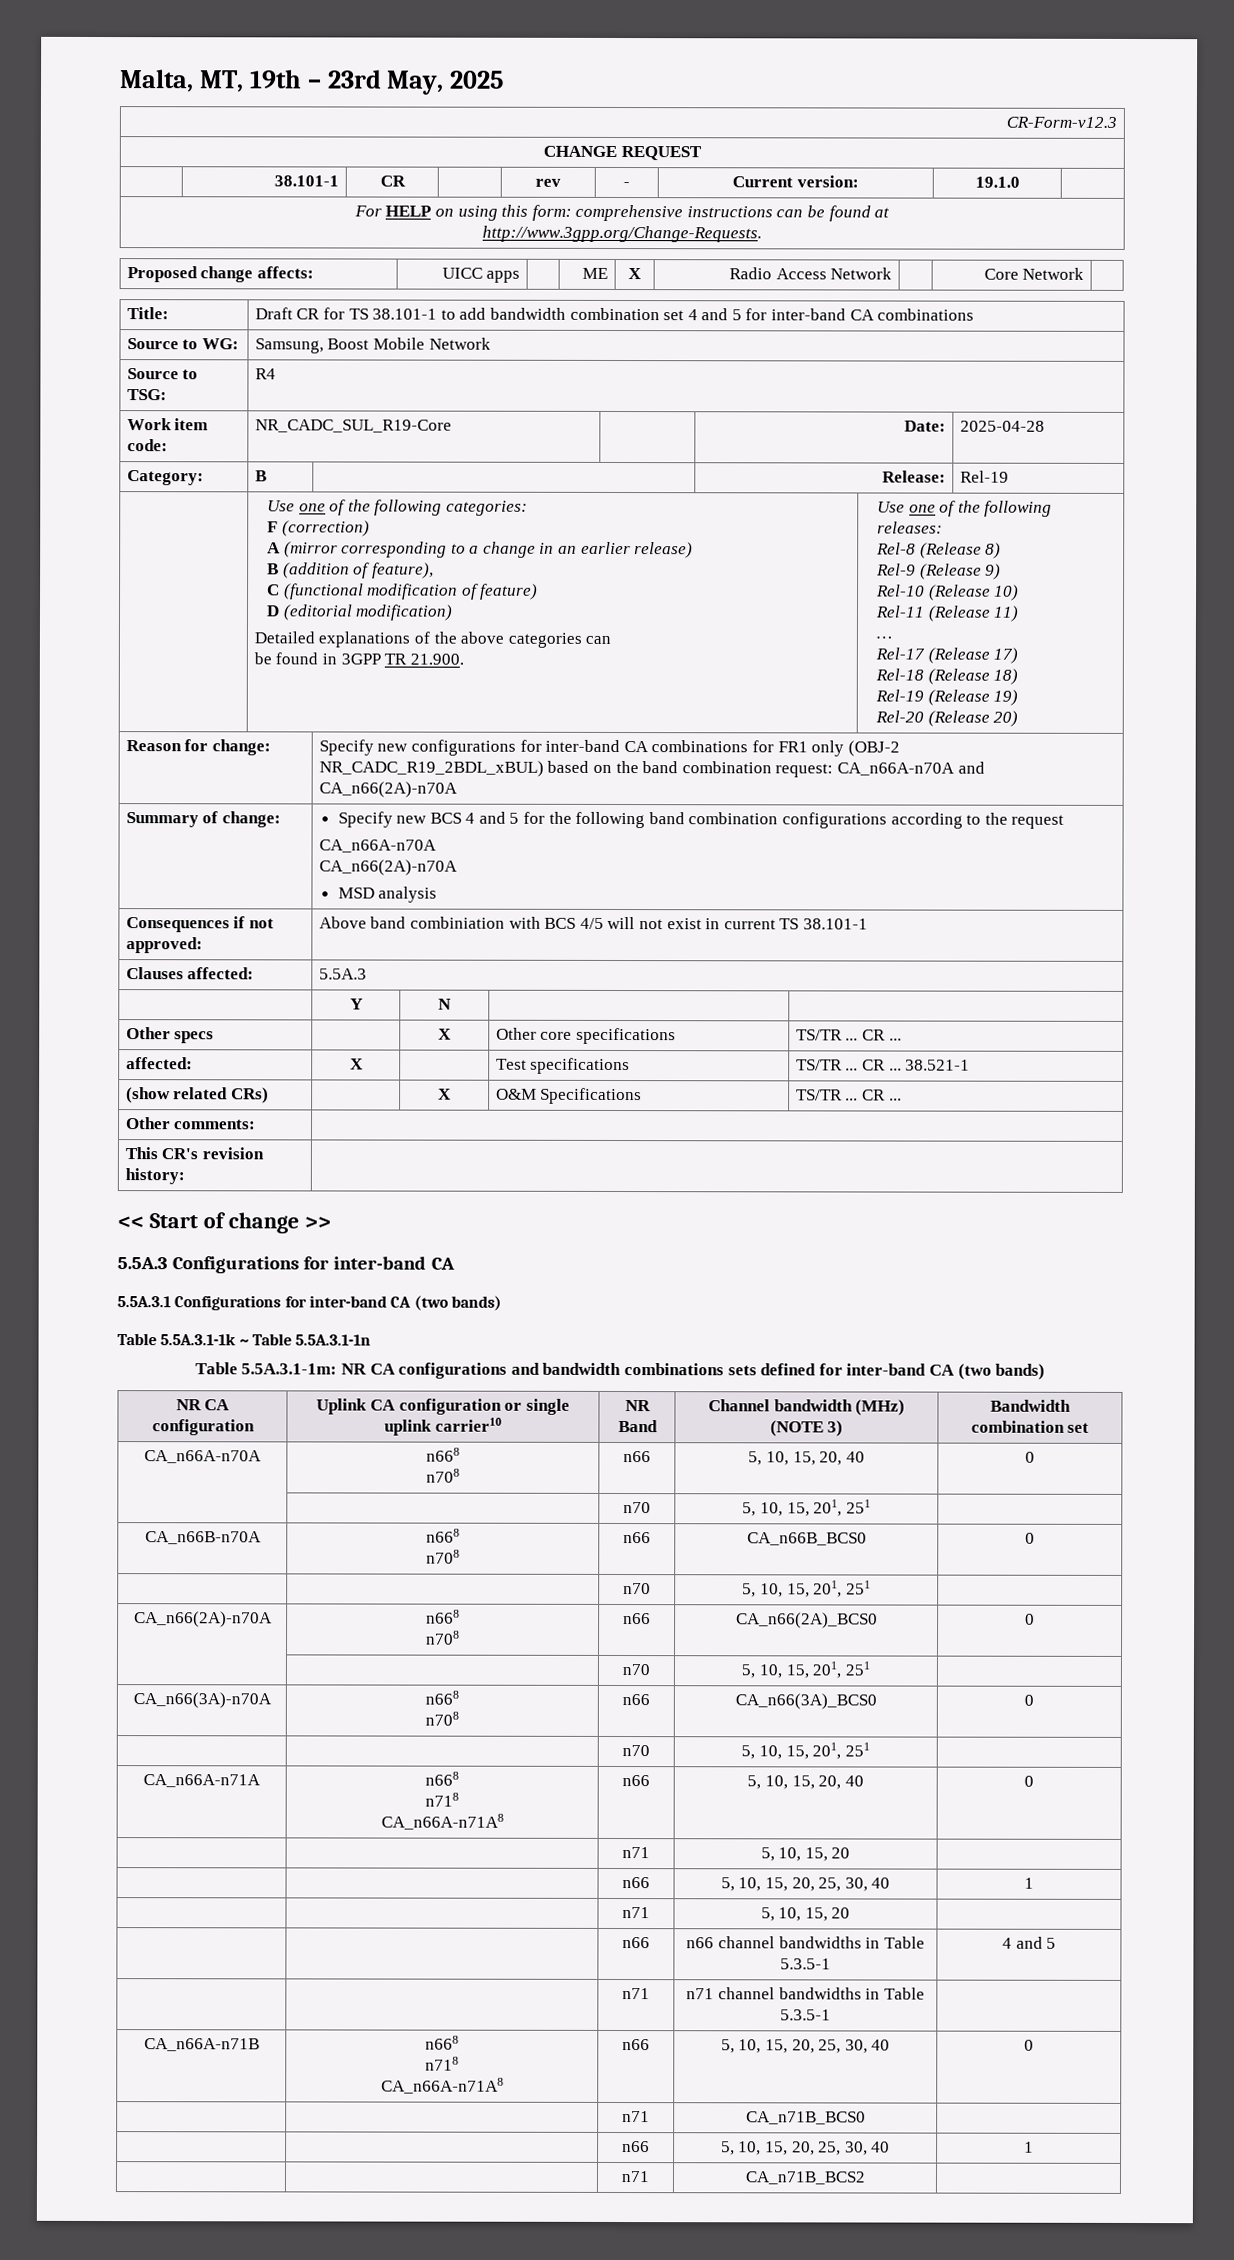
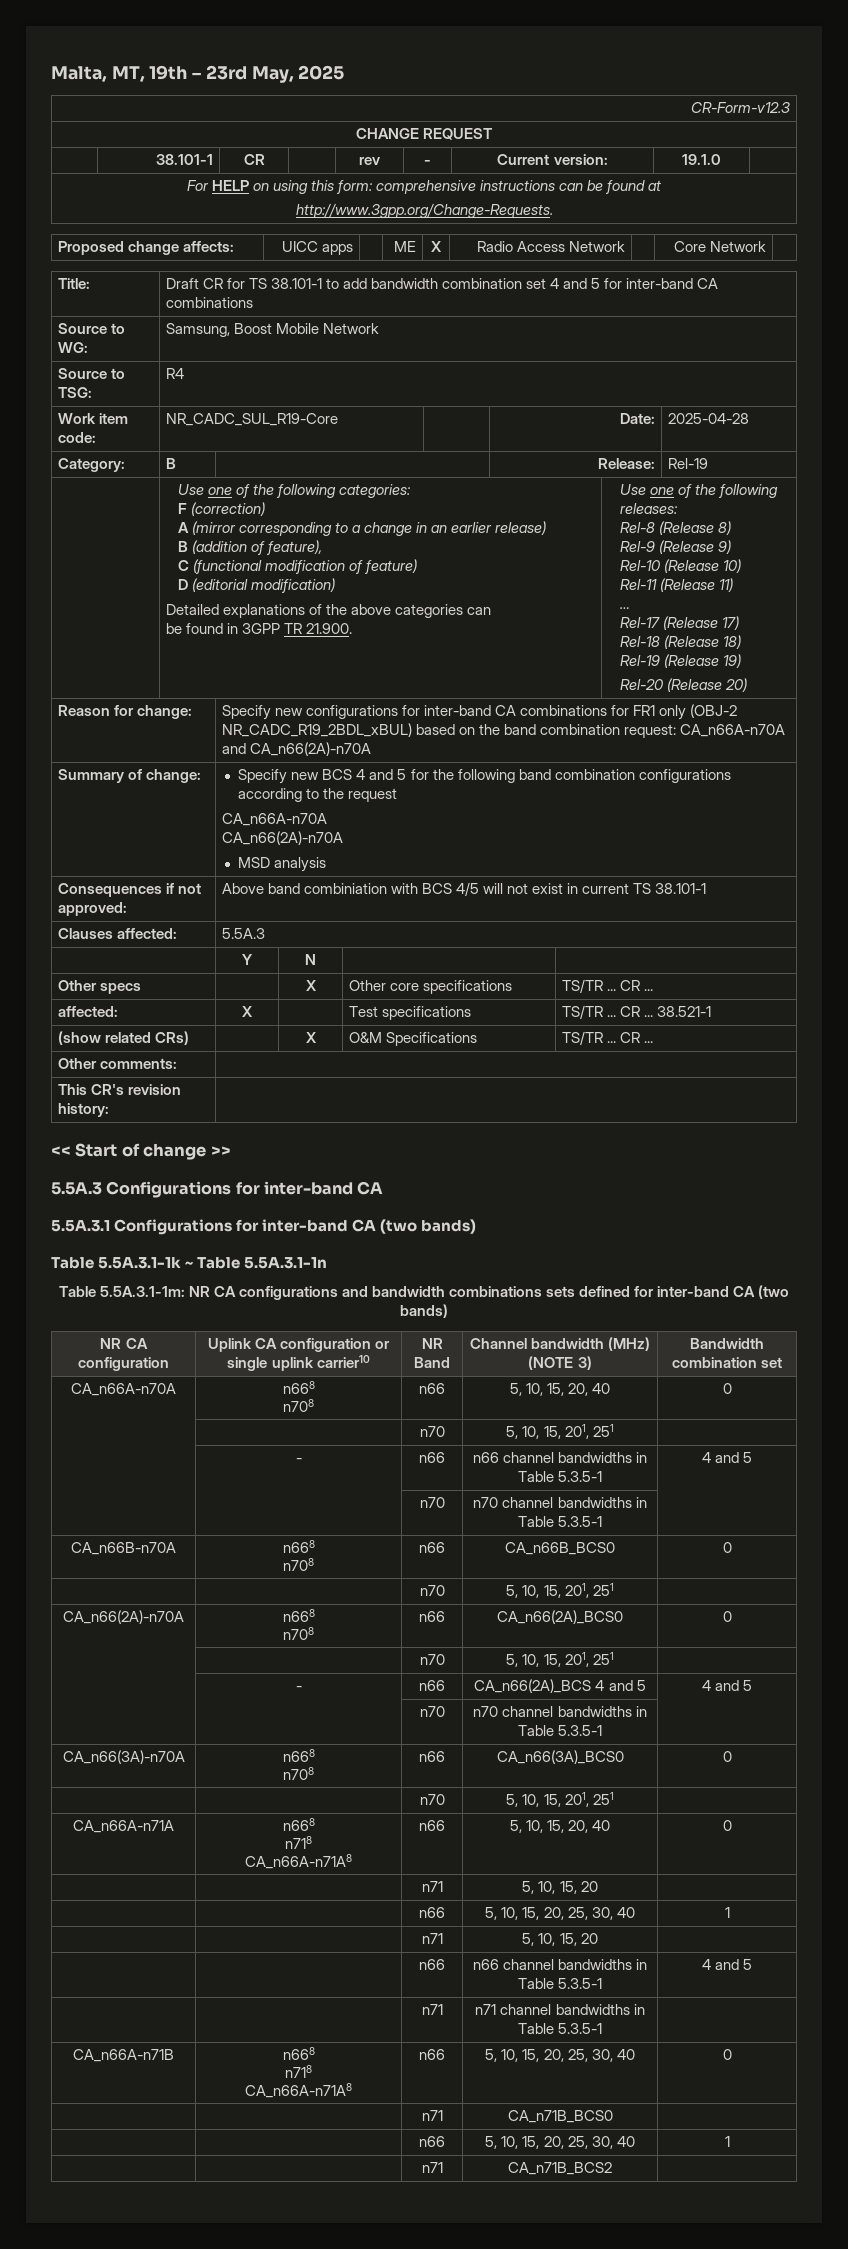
+ | - | n66 | n66 channel bandwidths in Table 5.3.5-1 | 4 and 5
+ | | n70 | n70 channel bandwidths in Table 5.3.5-1 |
+ | - | n66 | CA_n66(2A)_BCS 4 and 5 | 4 and 5
+ | | n70 | n70 channel bandwidths in Table 5.3.5-1 |

